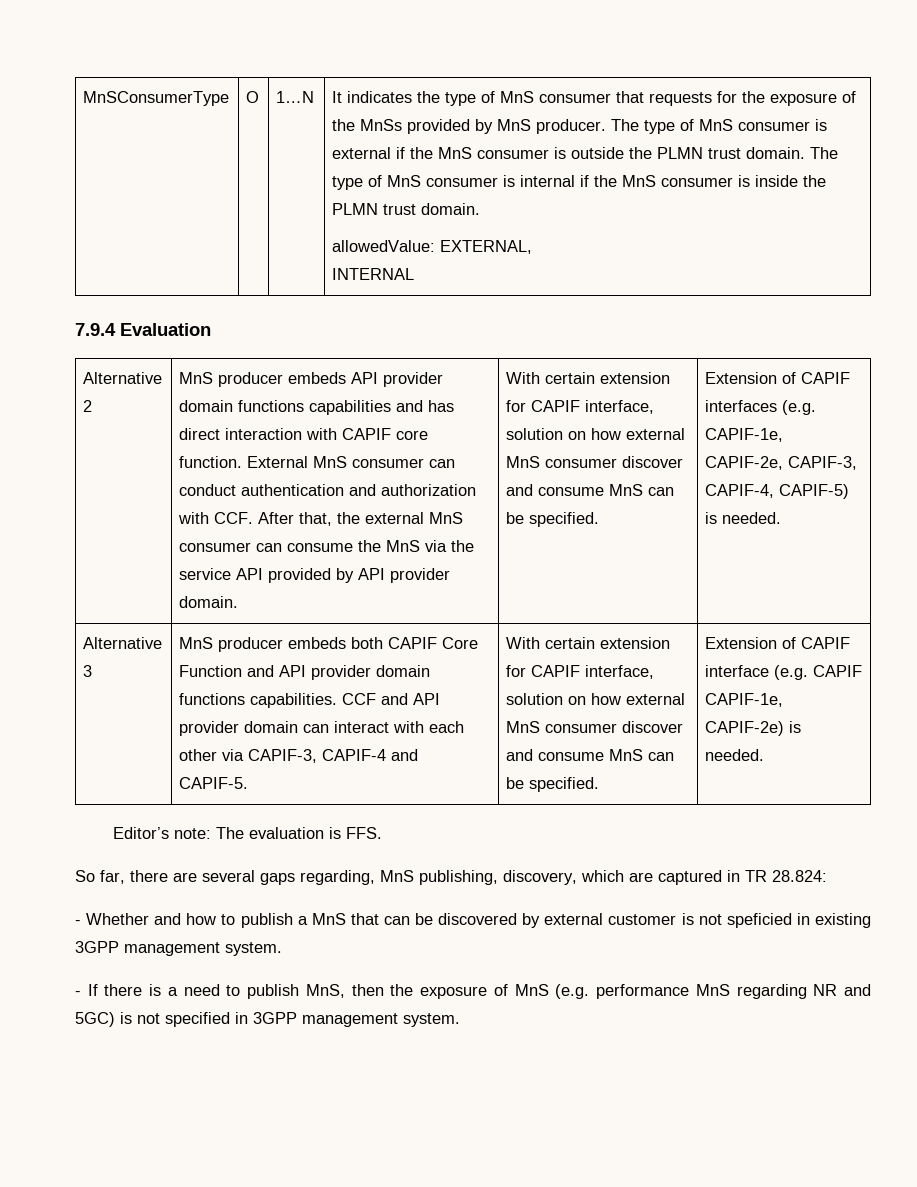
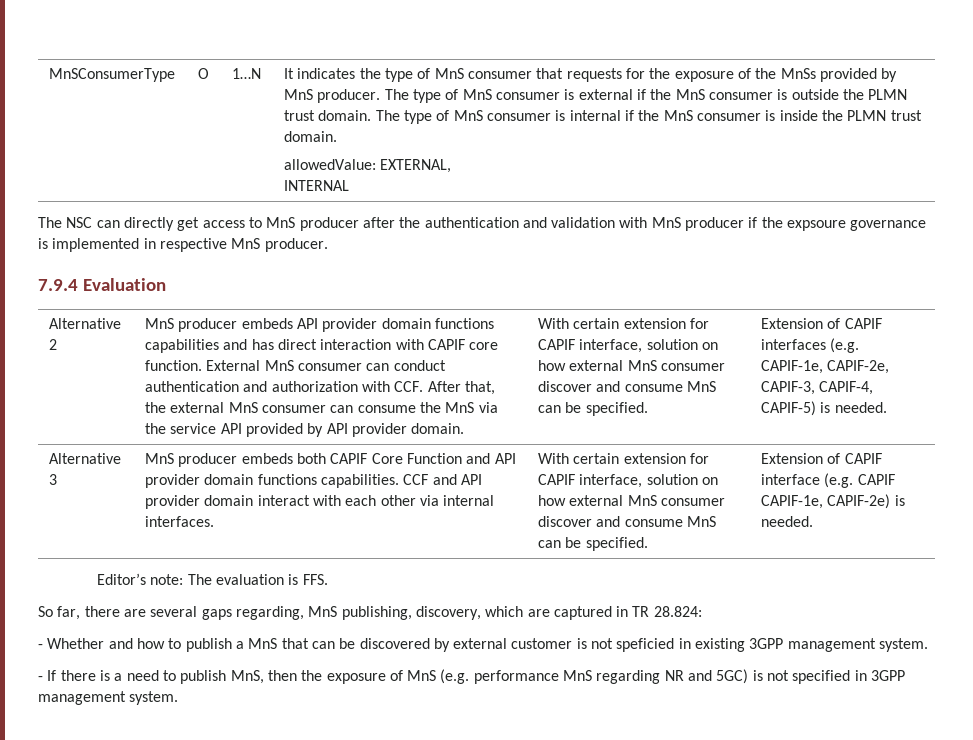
+ The NSC can directly get access to MnS producer after the authentication and validation with MnS producer if the expsoure governance is implemented in respective MnS producer.
- CCF and API provider domain can interact with each other via CAPIF-3, CAPIF-4 and CAPIF-5.
+ CCF and API provider domain interact with each other via internal interfaces.

